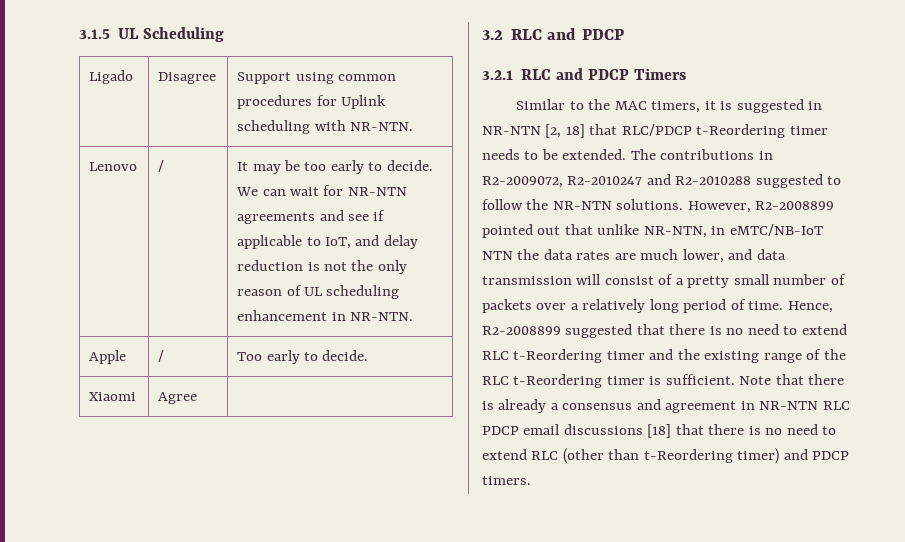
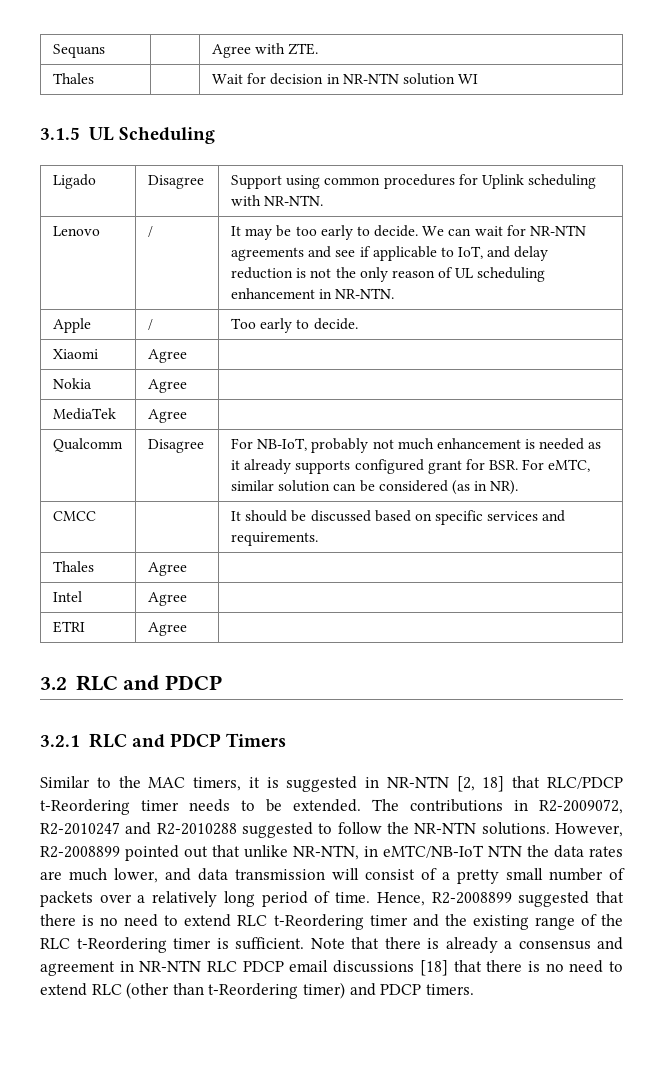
+ Sequans | | Agree with ZTE.
+ Thales | | Wait for decision in NR-NTN solution WI
+ Nokia | Agree |
+ MediaTek | Agree |
+ Qualcomm | Disagree | For NB-IoT, probably not much enhancement is needed as it already supports configured grant for BSR. For eMTC, similar solution can be considered (as in NR).
+ CMCC | | It should be discussed based on specific services and requirements.
+ Thales | Agree |
+ Intel | Agree |
+ ETRI | Agree |

